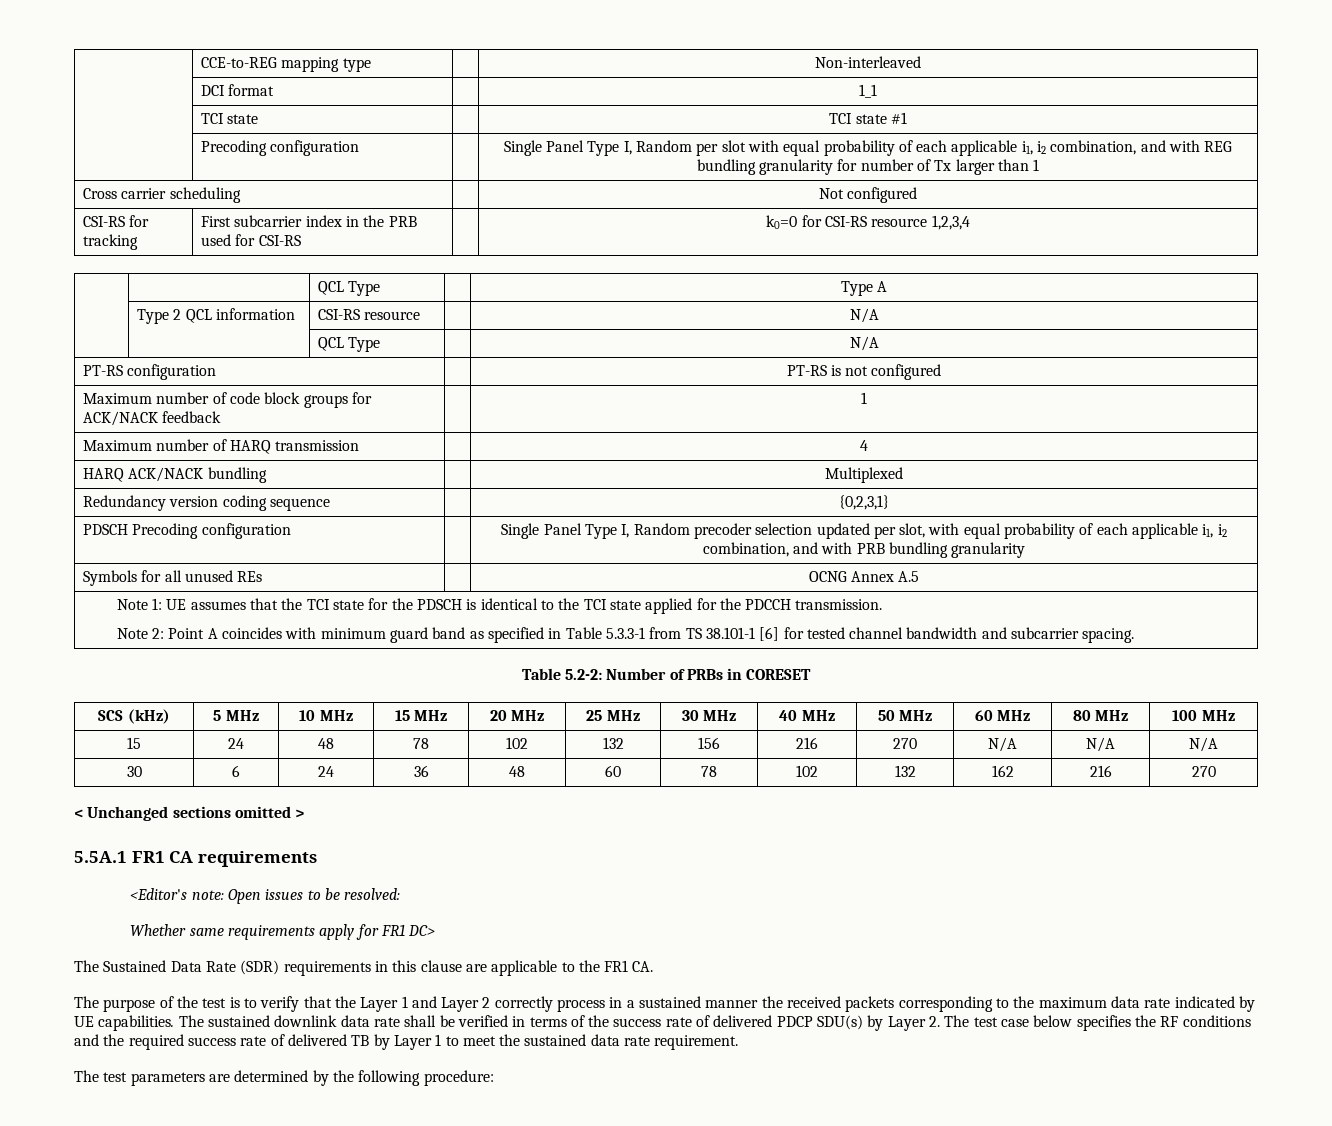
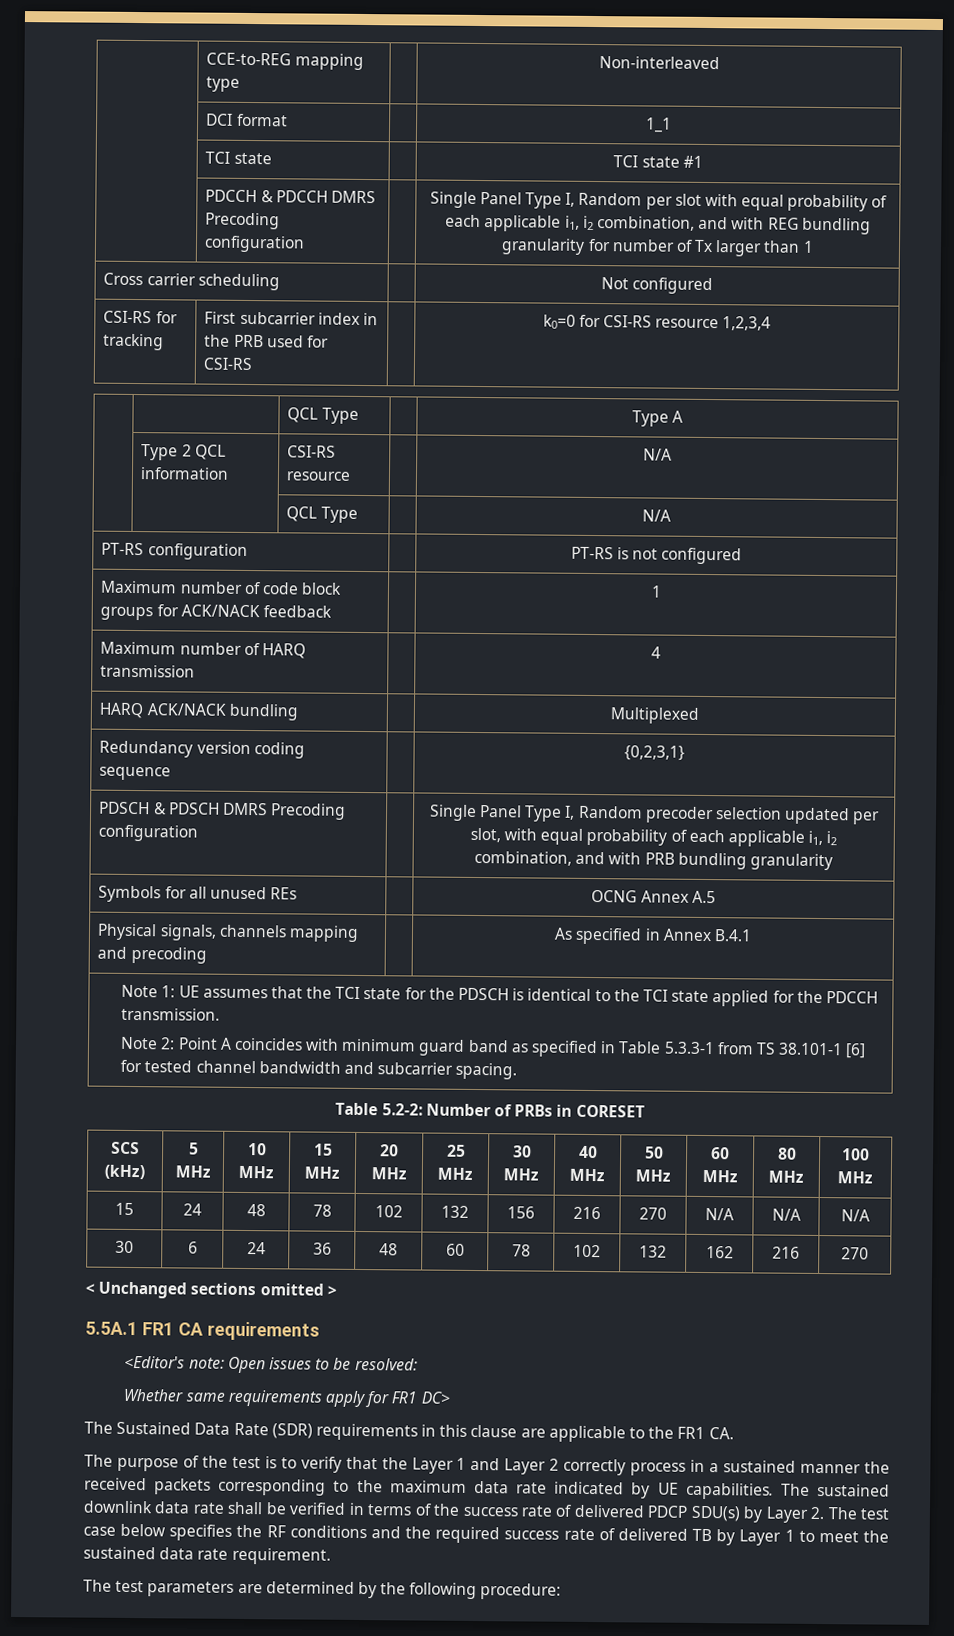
- | Precoding configuration | | Single Panel Type I, Random per slot with equal probability of each applicable i1, i2 combination, and with REG bundling granularity for number of Tx larger than 1
+ | PDCCH & PDCCH DMRS Precoding configuration | | Single Panel Type I, Random per slot with equal probability of each applicable i1, i2 combination, and with REG bundling granularity for number of Tx larger than 1
- PDSCH Precoding configuration | | Single Panel Type I, Random precoder selection updated per slot, with equal probability of each applicable i1, i2 combination, and with PRB bundling granularity
+ PDSCH & PDSCH DMRS Precoding configuration | | Single Panel Type I, Random precoder selection updated per slot, with equal probability of each applicable i1, i2 combination, and with PRB bundling granularity
+ Physical signals, channels mapping and precoding | | As specified in Annex B.4.1

